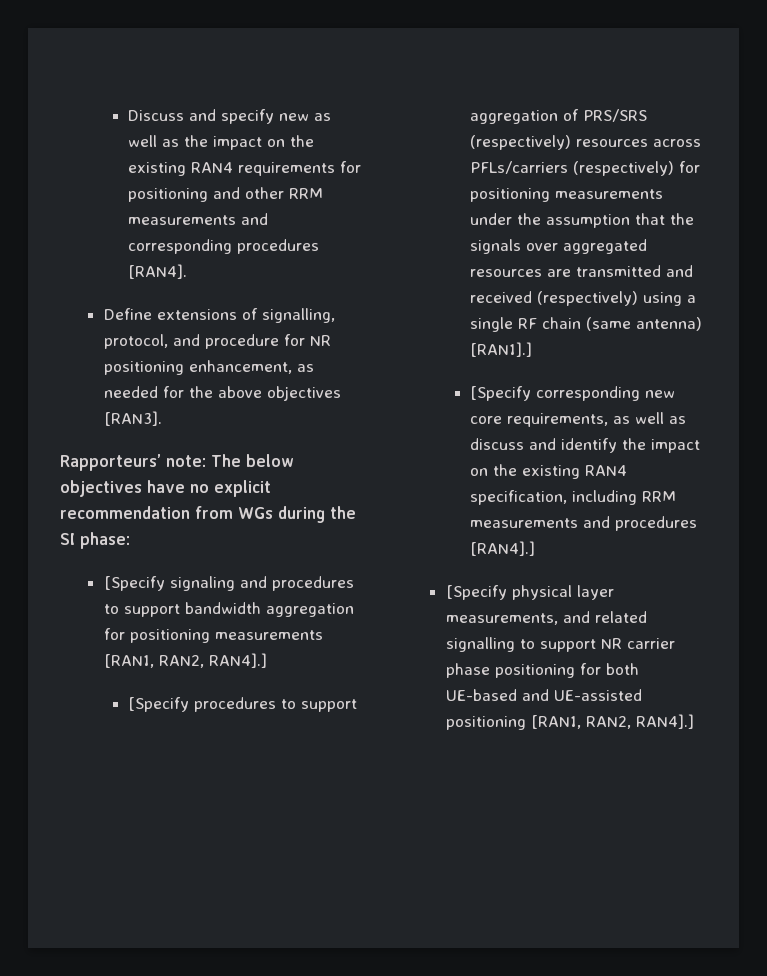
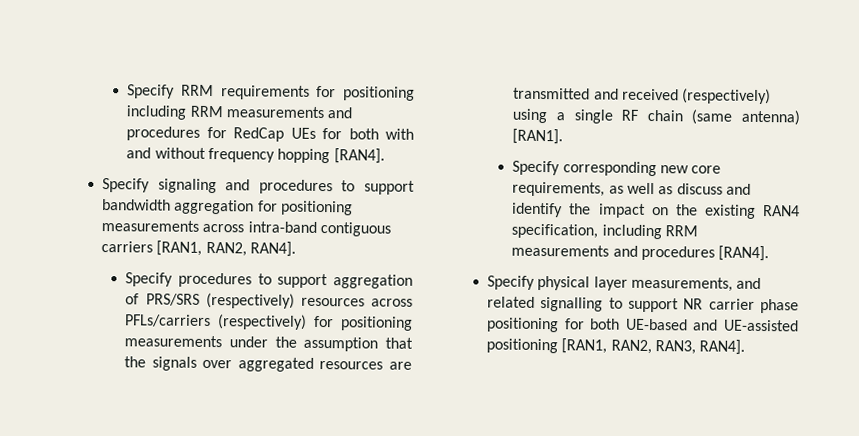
- Discuss and specify new as well as the impact on the existing RAN4 requirements for positioning and other RRM measurements and corresponding procedures [RAN4].
- Define extensions of signalling, protocol, and procedure for NR positioning enhancement, as needed for the above objectives [RAN3].
- Rapporteurs’ note: The below objectives have no explicit recommendation from WGs during the SI phase:
- [Specify signaling and procedures to support bandwidth aggregation for positioning measurements [RAN1, RAN2, RAN4].]
- [Specify procedures to support aggregation of PRS/SRS (respectively) resources across PFLs/carriers (respectively) for positioning measurements under the assumption that the signals over aggregated resources are transmitted and received (respectively) using a single RF chain (same antenna) [RAN1].]
- [Specify corresponding new core requirements, as well as discuss and identify the impact on the existing RAN4 specification, including RRM measurements and procedures [RAN4].]
- [Specify physical layer measurements, and related signalling to support NR carrier phase positioning for both UE-based and UE-assisted positioning [RAN1, RAN2, RAN4].]
+ Specify RRM requirements for positioning including RRM measurements and procedures for RedCap UEs for both with and without frequency hopping [RAN4].
+ Specify signaling and procedures to support bandwidth aggregation for positioning measurements across intra-band contiguous carriers [RAN1, RAN2, RAN4].
+ Specify procedures to support aggregation of PRS/SRS (respectively) resources across PFLs/carriers (respectively) for positioning measurements under the assumption that the signals over aggregated resources are transmitted and received (respectively) using a single RF chain (same antenna) [RAN1].
+ Specify corresponding new core requirements, as well as discuss and identify the impact on the existing RAN4 specification, including RRM measurements and procedures [RAN4].
+ Specify physical layer measurements, and related signalling to support NR carrier phase positioning for both UE-based and UE-assisted positioning [RAN1, RAN2, RAN3, RAN4].

